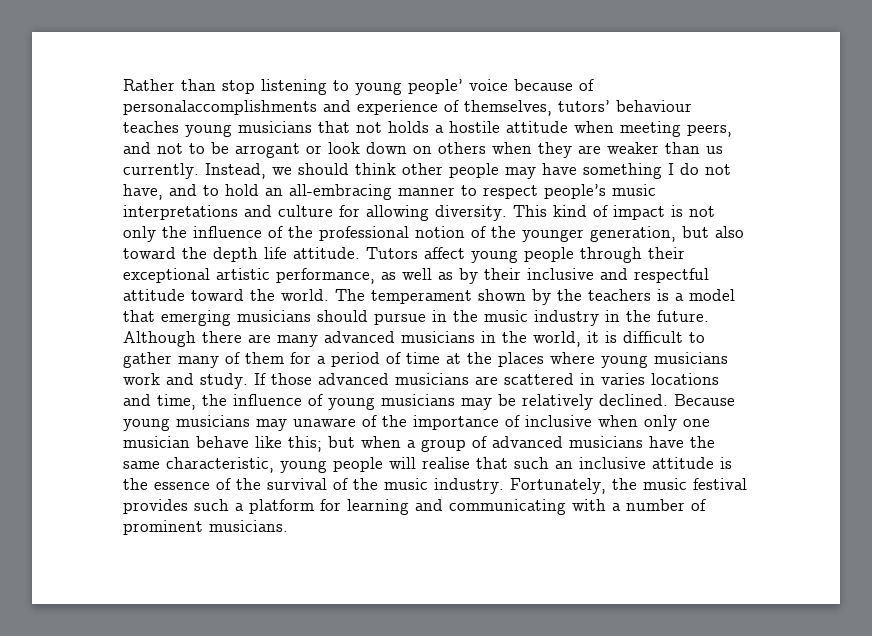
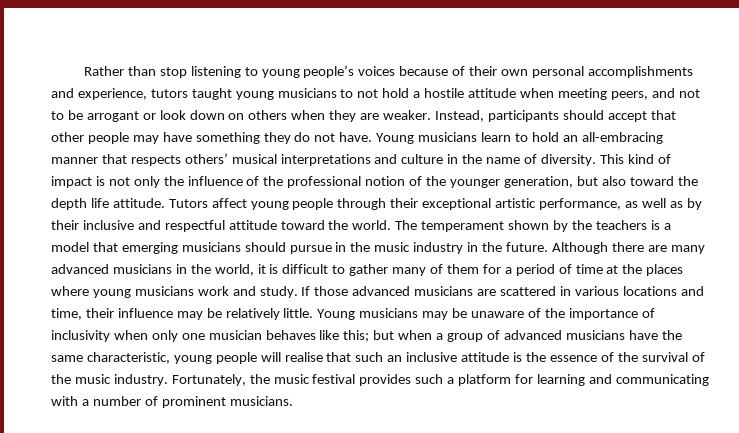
- Rather than stop listening to young people’ voice because of personalaccomplishments and experience of themselves, tutors’ behaviour teaches young musicians that not holds a hostile attitude when meeting peers, and not to be arrogant or look down on others when they are weaker than us currently. Instead, we should think other people may have something I do not have, and to hold an all-embracing manner to respect people’s music interpretations and culture for allowing diversity.
+ Rather than stop listening to young people’s voices because of their own personal accomplishments and experience, tutors taught young musicians to not hold a hostile attitude when meeting peers, and not to be arrogant or look down on others when they are weaker. Instead, participants should accept that other people may have something they do not have. Young musicians learn to hold an all-embracing manner that respects others’ musical interpretations and culture in the name of diversity.
- If those advanced musicians are scattered in varies locations and time, the influence of young musicians may be relatively declined. Because young musicians may unaware of the importance of inclusive when only one musician behave like this; but when a group of advanced musicians have the same characteristic, young people will realise that such an inclusive attitude is the essence of the survival of the music industry.
+ If those advanced musicians are scattered in various locations and time, their influence may be relatively little. Young musicians may be unaware of the importance of inclusivity when only one musician behaves like this; but when a group of advanced musicians have the same characteristic, young people will realise that such an inclusive attitude is the essence of the survival of the music industry.

